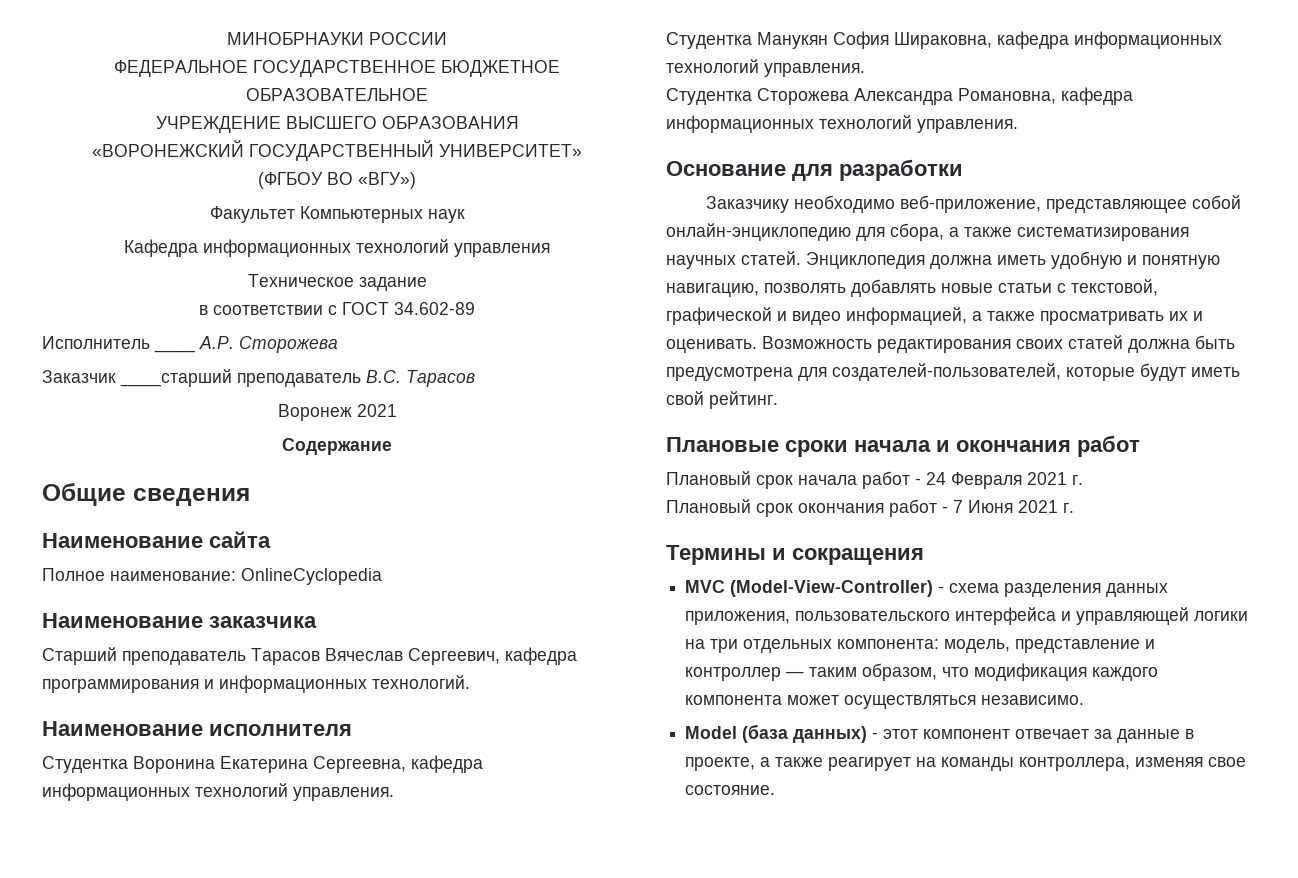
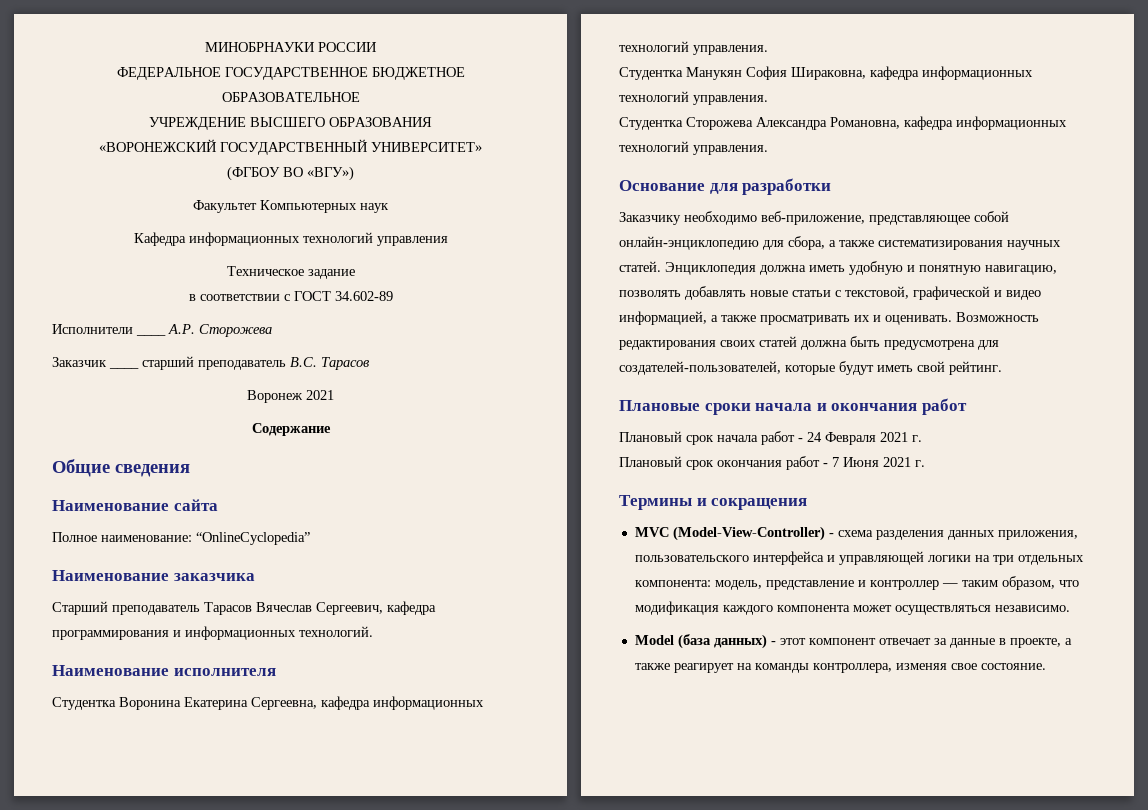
- Исполнитель ____ А.Р. Сторожева
+ Исполнители ____ А.Р. Сторожева
- Заказчик ____старший преподаватель В.С. Тарасов
+ Заказчик ____ старший преподаватель В.С. Тарасов
- Полное наименование: OnlineCyclopedia
+ Полное наименование: “OnlineCyclopedia”

